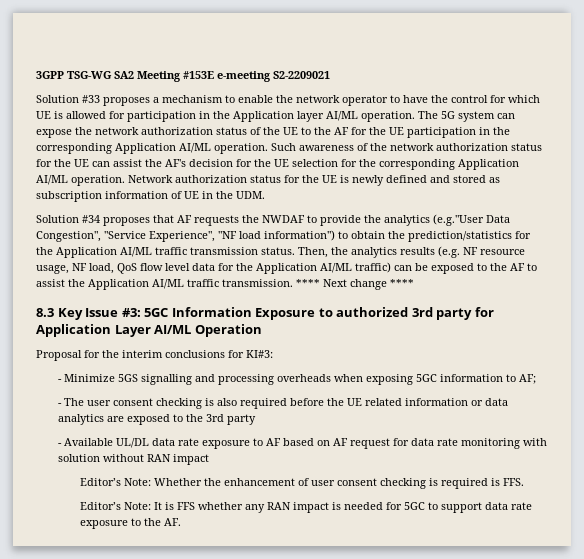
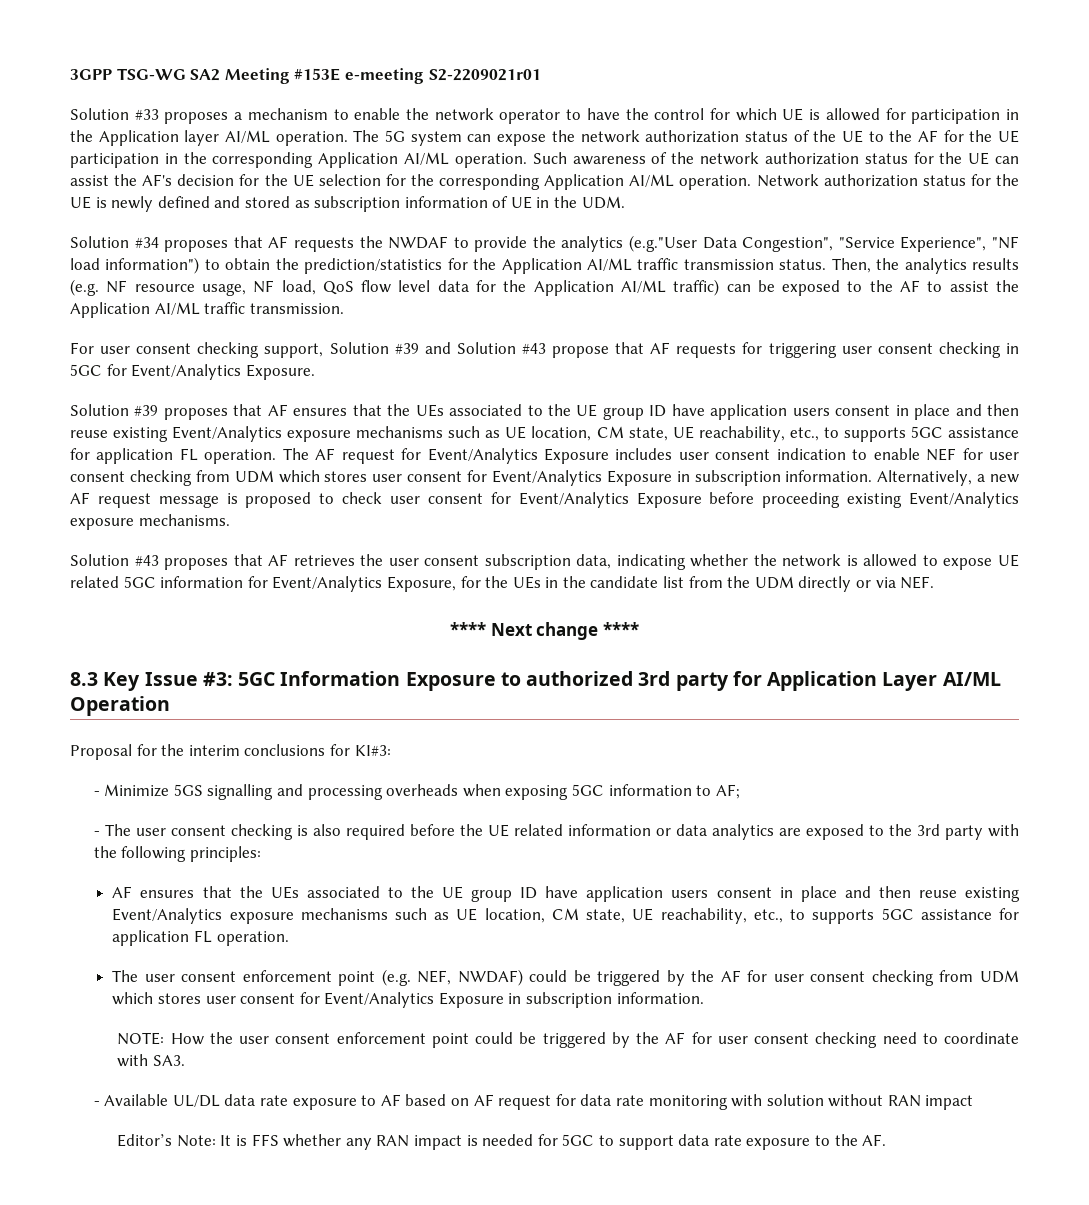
- 3GPP TSG-WG SA2 Meeting #153E e-meeting S2-2209021
+ 3GPP TSG-WG SA2 Meeting #153E e-meeting S2-2209021r01
- Then, the analytics results (e.g. NF resource usage, NF load, QoS flow level data for the Application AI/ML traffic) can be exposed to the AF to assist the Application AI/ML traffic transmission. **** Next change ****
+ Then, the analytics results (e.g. NF resource usage, NF load, QoS flow level data for the Application AI/ML traffic) can be exposed to the AF to assist the Application AI/ML traffic transmission.
+ For user consent checking support, Solution #39 and Solution #43 propose that AF requests for triggering user consent checking in 5GC for Event/Analytics Exposure.
+ Solution #39 proposes that AF ensures that the UEs associated to the UE group ID have application users consent in place and then reuse existing Event/Analytics exposure mechanisms such as UE location, CM state, UE reachability, etc., to supports 5GC assistance for application FL operation. The AF request for Event/Analytics Exposure includes user consent indication to enable NEF for user consent checking from UDM which stores user consent for Event/Analytics Exposure in subscription information. Alternatively, a new AF request message is proposed to check user consent for Event/Analytics Exposure before proceeding existing Event/Analytics exposure mechanisms.
+ Solution #43 proposes that AF retrieves the user consent subscription data, indicating whether the network is allowed to expose UE related 5GC information for Event/Analytics Exposure, for the UEs in the candidate list from the UDM directly or via NEF.
+ **** Next change ****
- - The user consent checking is also required before the UE related information or data analytics are exposed to the 3rd party
+ - The user consent checking is also required before the UE related information or data analytics are exposed to the 3rd party with the following principles:
+ AF ensures that the UEs associated to the UE group ID have application users consent in place and then reuse existing Event/Analytics exposure mechanisms such as UE location, CM state, UE reachability, etc., to supports 5GC assistance for application FL operation.
+ The user consent enforcement point (e.g. NEF, NWDAF) could be triggered by the AF for user consent checking from UDM which stores user consent for Event/Analytics Exposure in subscription information.
+ NOTE: How the user consent enforcement point could be triggered by the AF for user consent checking need to coordinate with SA3.
- Editor’s Note: Whether the enhancement of user consent checking is required is FFS.

